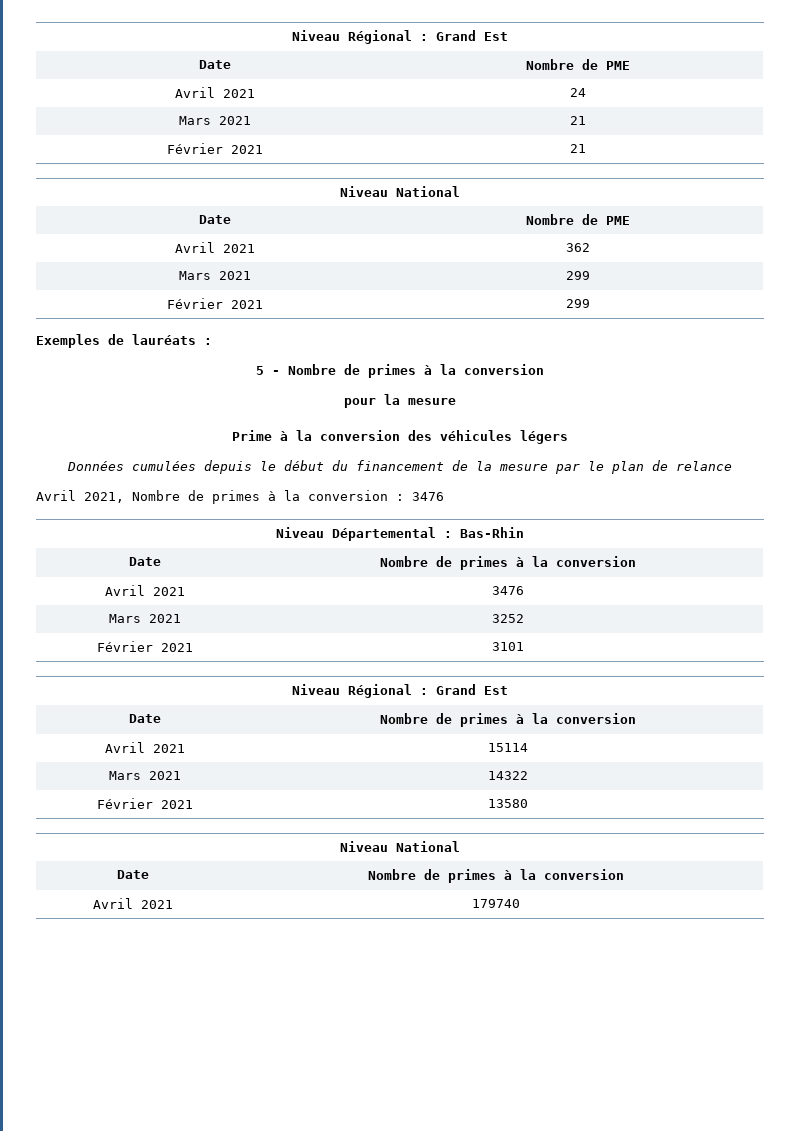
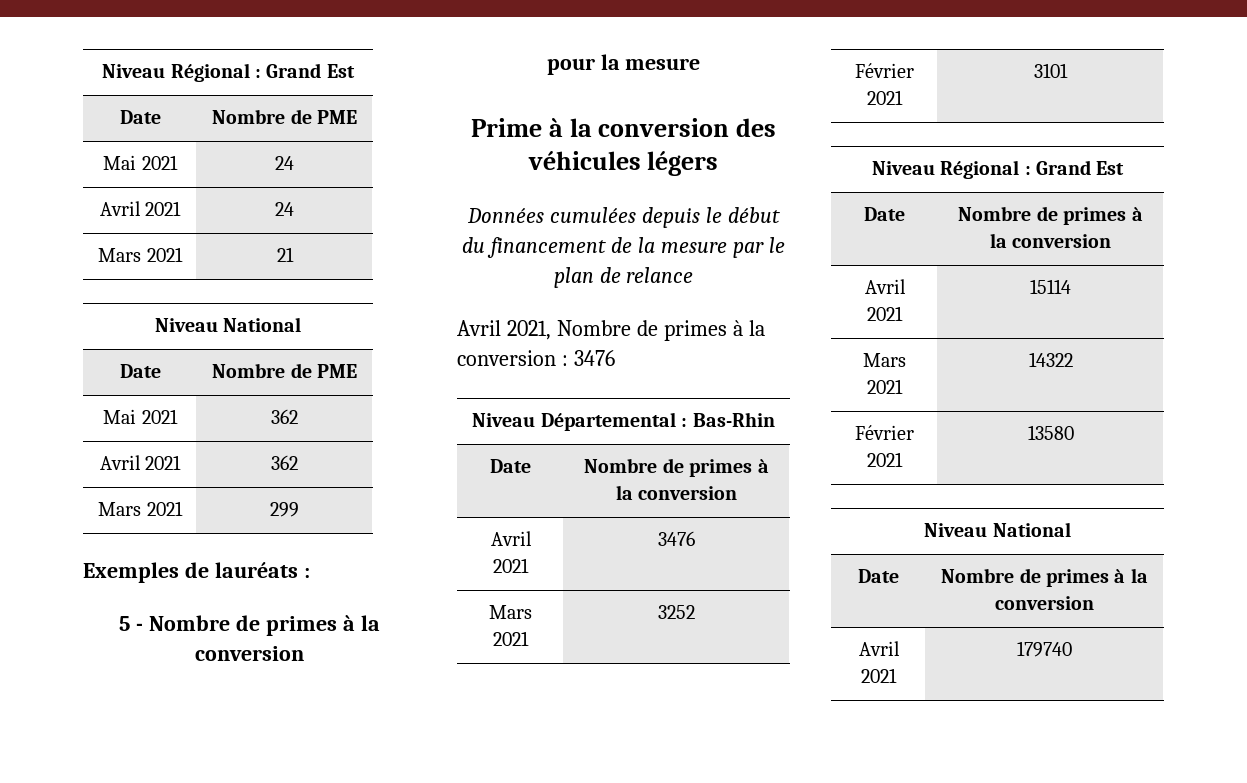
+ Mai 2021 | 24
- Février 2021 | 21
+ Mai 2021 | 362
- Février 2021 | 299

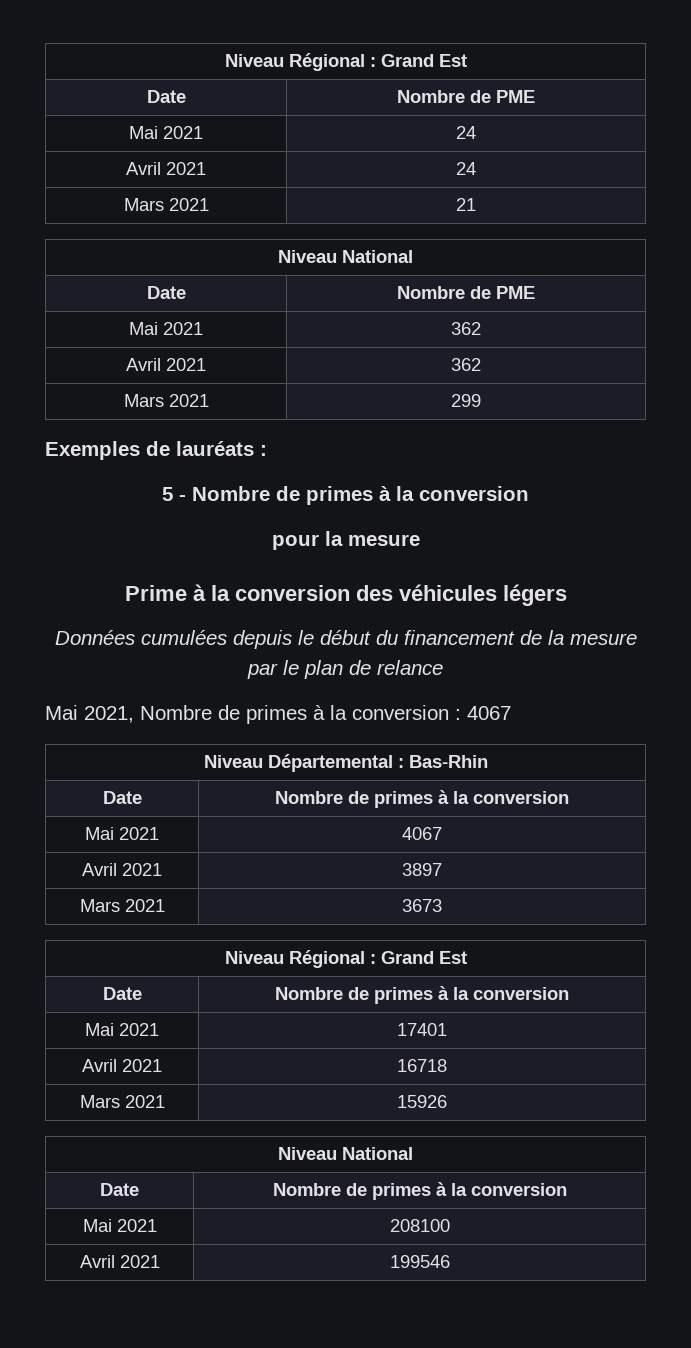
- Avril 2021, Nombre de primes à la conversion : 3476
+ Mai 2021, Nombre de primes à la conversion : 4067
- Avril 2021 | 3476
- Mars 2021 | 3252
- Février 2021 | 3101
+ Mai 2021 | 4067
+ Avril 2021 | 3897
+ Mars 2021 | 3673
- Avril 2021 | 15114
- Mars 2021 | 14322
- Février 2021 | 13580
+ Mai 2021 | 17401
+ Avril 2021 | 16718
+ Mars 2021 | 15926
- Avril 2021 | 179740
+ Mai 2021 | 208100
+ Avril 2021 | 199546

